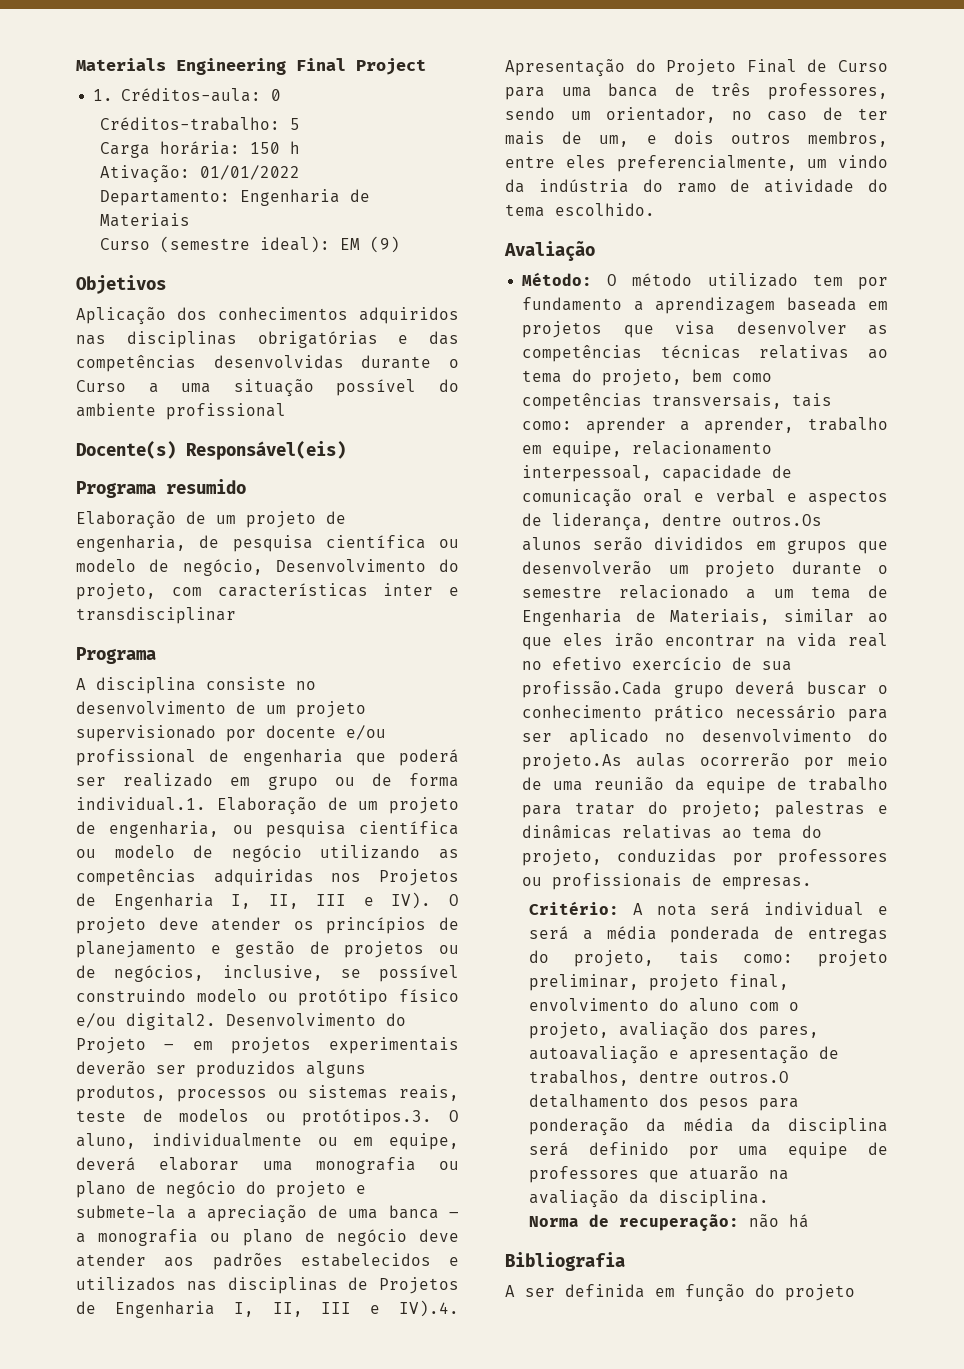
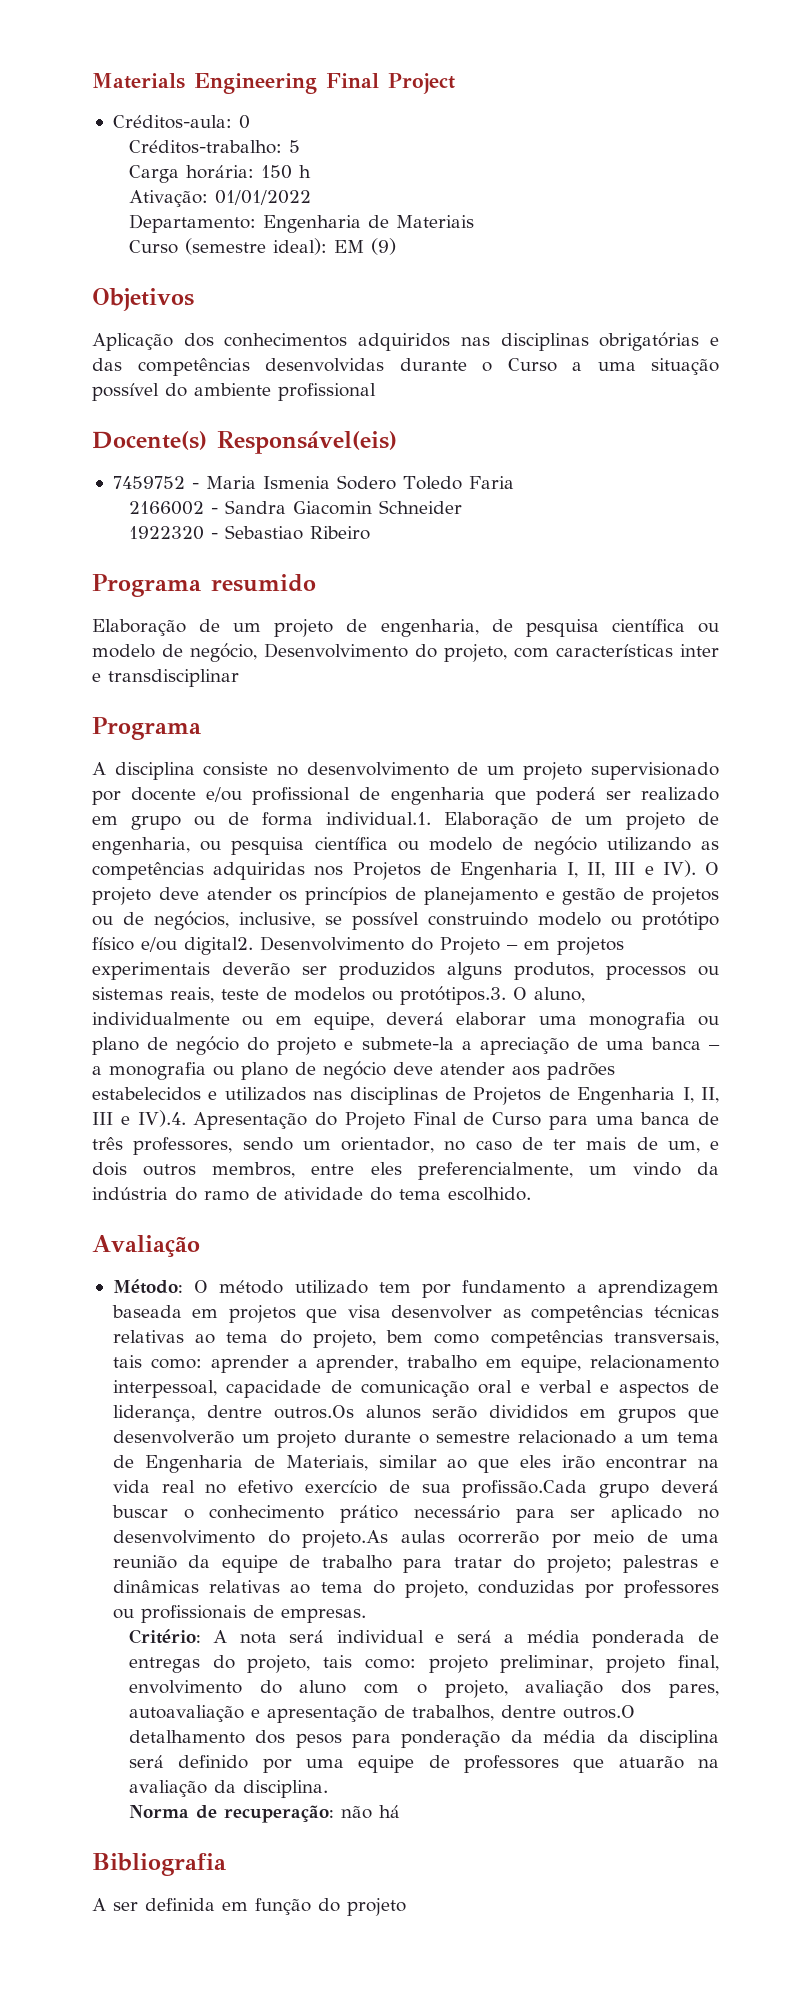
- 1. Créditos-aula: 0
+ Créditos-aula: 0
+ 7459752 - Maria Ismenia Sodero Toledo Faria
+ 2166002 - Sandra Giacomin Schneider
+ 1922320 - Sebastiao Ribeiro

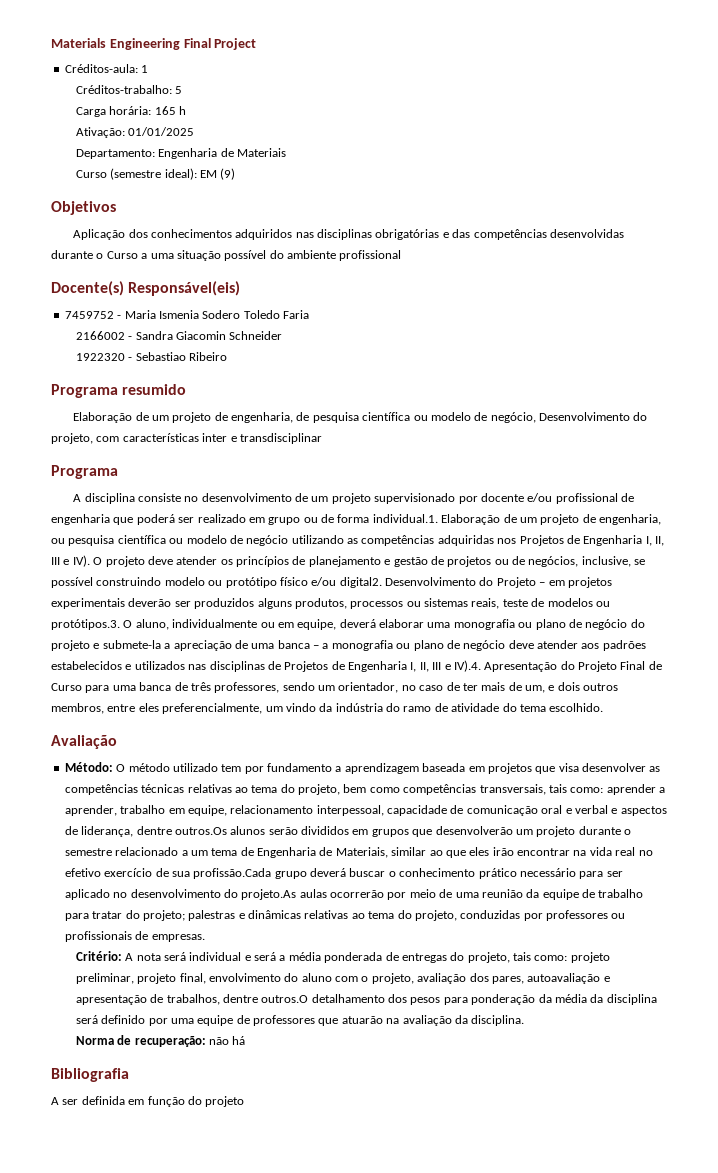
- Créditos-aula: 0
+ Créditos-aula: 1
- Carga horária: 150 h
+ Carga horária: 165 h
- Ativação: 01/01/2022
+ Ativação: 01/01/2025

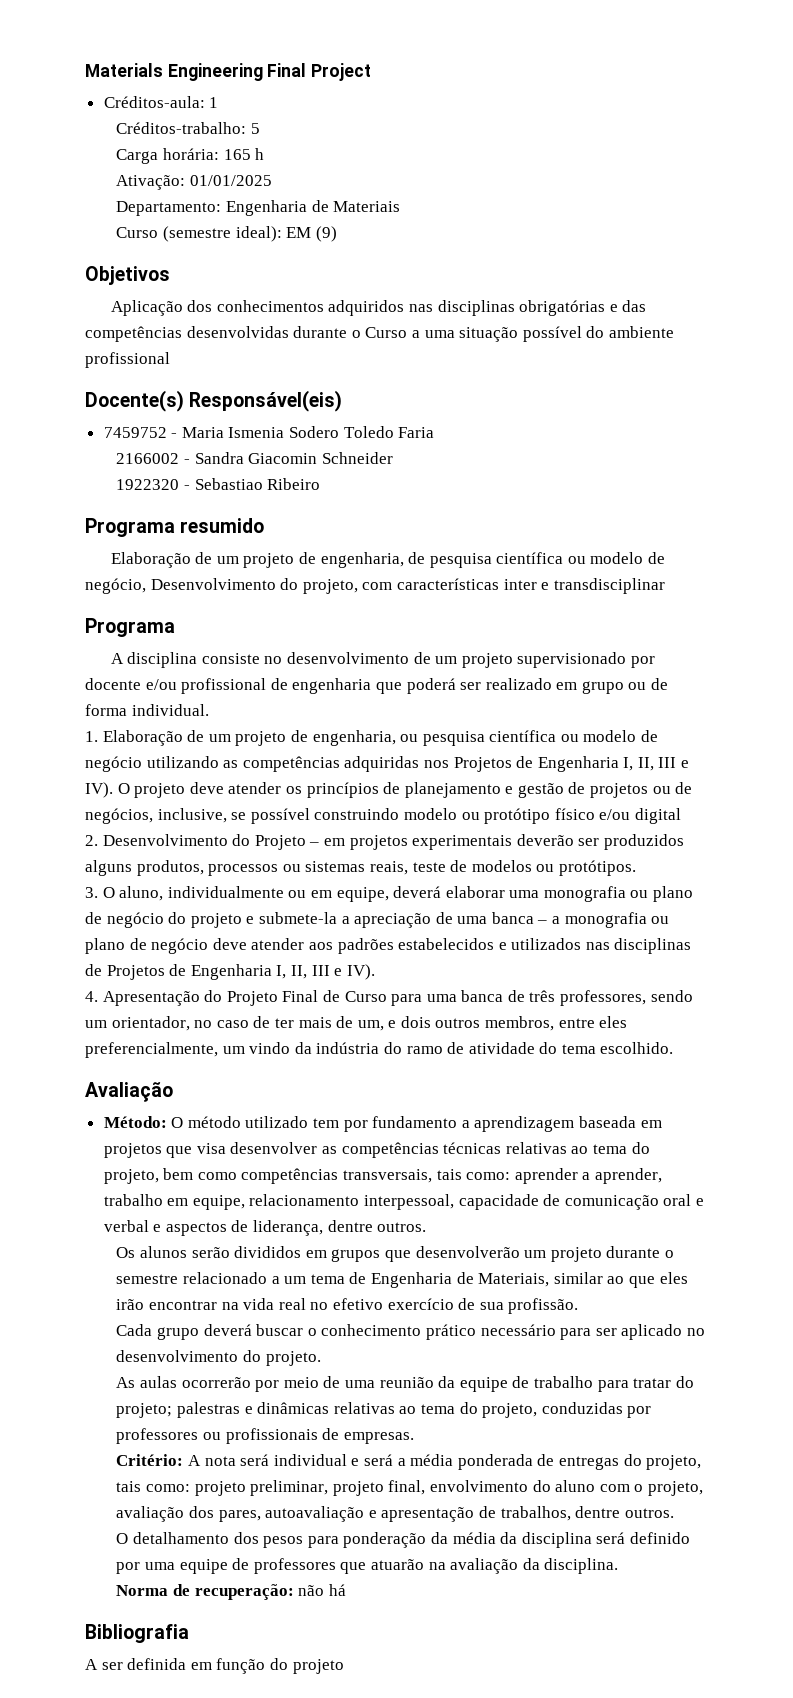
- A disciplina consiste no desenvolvimento de um projeto supervisionado por docente e/ou profissional de engenharia que poderá ser realizado em grupo ou de forma individual.1. Elaboração de um projeto de engenharia, ou pesquisa científica ou modelo de negócio utilizando as competências adquiridas nos Projetos de Engenharia I, II, III e IV). O projeto deve atender os princípios de planejamento e gestão de projetos ou de negócios, inclusive, se possível construindo modelo ou protótipo físico e/ou digital2. Desenvolvimento do Projeto – em projetos experimentais deverão ser produzidos alguns produtos, processos ou sistemas reais, teste de modelos ou protótipos.3. O aluno, individualmente ou em equipe, deverá elaborar uma monografia ou plano de negócio do projeto e submete-la a apreciação de uma banca – a monografia ou plano de negócio deve atender aos padrões estabelecidos e utilizados nas disciplinas de Projetos de Engenharia I, II, III e IV).4. Apresentação do Projeto Final de Curso para uma banca de três professores, sendo um orientador, no caso de ter mais de um, e dois outros membros, entre eles preferencialmente, um vindo da indústria do ramo de atividade do tema escolhido.
+ A disciplina consiste no desenvolvimento de um projeto supervisionado por docente e/ou profissional de engenharia que poderá ser realizado em grupo ou de forma individual.
+ 1. Elaboração de um projeto de engenharia, ou pesquisa científica ou modelo de negócio utilizando as competências adquiridas nos Projetos de Engenharia I, II, III e IV). O projeto deve atender os princípios de planejamento e gestão de projetos ou de negócios, inclusive, se possível construindo modelo ou protótipo físico e/ou digital
+ 2. Desenvolvimento do Projeto – em projetos experimentais deverão ser produzidos alguns produtos, processos ou sistemas reais, teste de modelos ou protótipos.
+ 3. O aluno, individualmente ou em equipe, deverá elaborar uma monografia ou plano de negócio do projeto e submete-la a apreciação de uma banca – a monografia ou plano de negócio deve atender aos padrões estabelecidos e utilizados nas disciplinas de Projetos de Engenharia I, II, III e IV).
+ 4. Apresentação do Projeto Final de Curso para uma banca de três professores, sendo um orientador, no caso de ter mais de um, e dois outros membros, entre eles preferencialmente, um vindo da indústria do ramo de atividade do tema escolhido.
- aprender a aprender, trabalho em equipe, relacionamento interpessoal, capacidade de comunicação oral e verbal e aspectos de liderança, dentre outros.Os alunos serão divididos em grupos que desenvolverão um projeto durante o semestre relacionado a um tema de Engenharia de Materiais, similar ao que eles irão encontrar na vida real no efetivo exercício de sua profissão.Cada grupo deverá buscar o conhecimento prático necessário para ser aplicado no desenvolvimento do projeto.As aulas ocorrerão por meio de uma reunião da equipe de trabalho para tratar do projeto;
+ aprender a aprender, trabalho em equipe, relacionamento interpessoal, capacidade de comunicação oral e verbal e aspectos de liderança, dentre outros.
+ Os alunos serão divididos em grupos que desenvolverão um projeto durante o semestre relacionado a um tema de Engenharia de Materiais, similar ao que eles irão encontrar na vida real no efetivo exercício de sua profissão.
+ Cada grupo deverá buscar o conhecimento prático necessário para ser aplicado no desenvolvimento do projeto.
+ As aulas ocorrerão por meio de uma reunião da equipe de trabalho para tratar do projeto;
- Critério: A nota será individual e será a média ponderada de entregas do projeto, tais como: projeto preliminar, projeto final, envolvimento do aluno com o projeto, avaliação dos pares, autoavaliação e apresentação de trabalhos, dentre outros.O detalhamento dos pesos para ponderação da média da disciplina será definido por uma equipe de professores que atuarão na avaliação da disciplina.
+ Critério: A nota será individual e será a média ponderada de entregas do projeto, tais como: projeto preliminar, projeto final, envolvimento do aluno com o projeto, avaliação dos pares, autoavaliação e apresentação de trabalhos, dentre outros.
+ O detalhamento dos pesos para ponderação da média da disciplina será definido por uma equipe de professores que atuarão na avaliação da disciplina.

